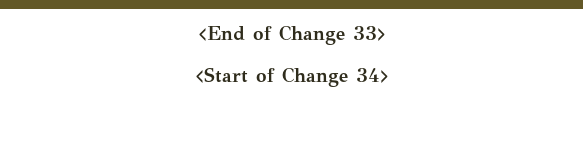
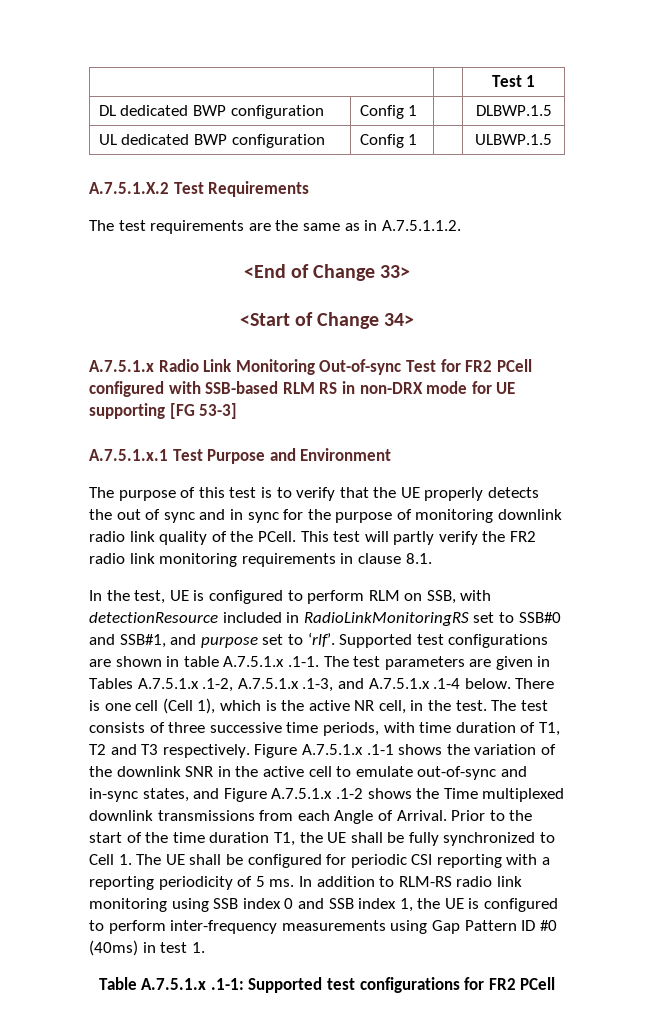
+ | | Test 1
+ DL dedicated BWP configuration | Config 1 | | DLBWP.1.5
+ UL dedicated BWP configuration | Config 1 | | ULBWP.1.5
+ A.7.5.1.X.2 Test Requirements
+ The test requirements are the same as in A.7.5.1.1.2.
+ A.7.5.1.x Radio Link Monitoring Out-of-sync Test for FR2 PCell configured with SSB-based RLM RS in non-DRX mode for UE supporting [FG 53-3]
+ A.7.5.1.x.1 Test Purpose and Environment
+ The purpose of this test is to verify that the UE properly detects the out of sync and in sync for the purpose of monitoring downlink radio link quality of the PCell. This test will partly verify the FR2 radio link monitoring requirements in clause 8.1.
+ In the test, UE is configured to perform RLM on SSB, with detectionResource included in RadioLinkMonitoringRS set to SSB#0 and SSB#1, and purpose set to ‘rlf’. Supported test configurations are shown in table A.7.5.1.x .1-1. The test parameters are given in Tables A.7.5.1.x .1-2, A.7.5.1.x .1-3, and A.7.5.1.x .1-4 below. There is one cell (Cell 1), which is the active NR cell, in the test. The test consists of three successive time periods, with time duration of T1, T2 and T3 respectively. Figure A.7.5.1.x .1-1 shows the variation of the downlink SNR in the active cell to emulate out-of-sync and in-sync states, and Figure A.7.5.1.x .1-2 shows the Time multiplexed downlink transmissions from each Angle of Arrival. Prior to the start of the time duration T1, the UE shall be fully synchronized to Cell 1. The UE shall be configured for periodic CSI reporting with a reporting periodicity of 5 ms. In addition to RLM-RS radio link monitoring using SSB index 0 and SSB index 1, the UE is configured to perform inter-frequency measurements using Gap Pattern ID #0 (40ms) in test 1.
+ Table A.7.5.1.x .1-1: Supported test configurations for FR2 PCell

